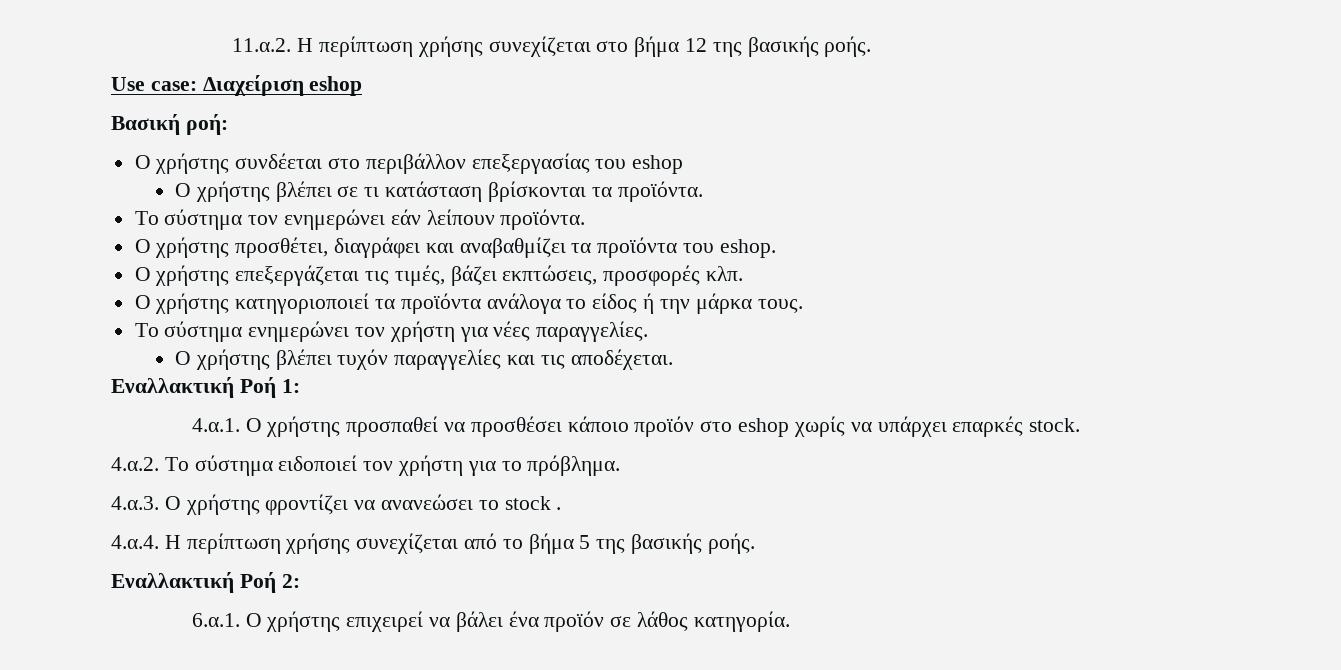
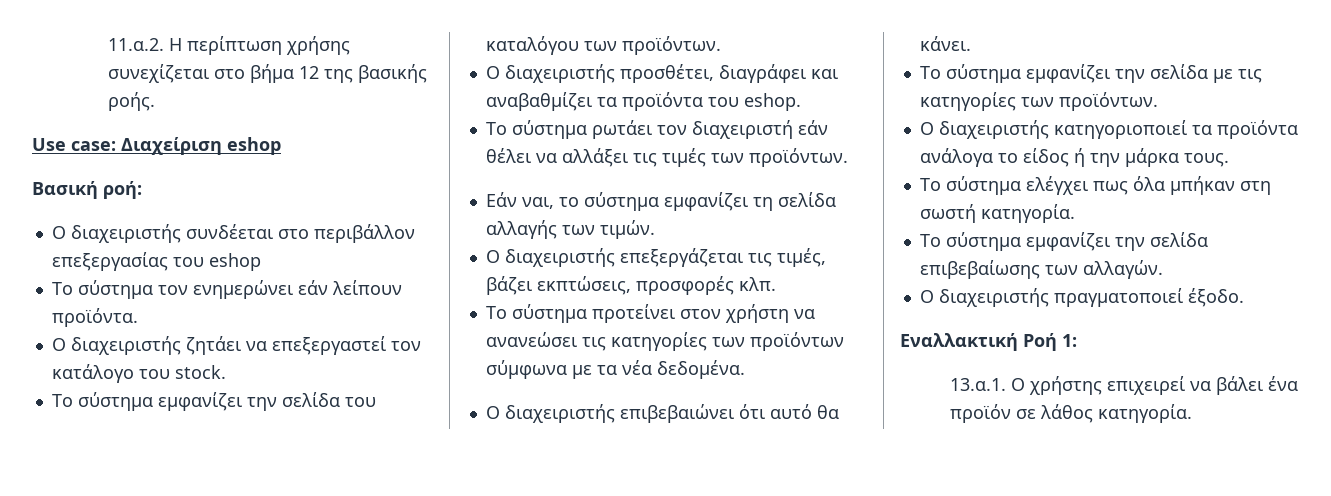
- Ο χρήστης συνδέεται στο περιβάλλον επεξεργασίας του eshop
+ Ο διαχειριστής συνδέεται στο περιβάλλον επεξεργασίας του eshop
- Ο χρήστης βλέπει σε τι κατάσταση βρίσκονται τα προϊόντα.
- Ο χρήστης προσθέτει, διαγράφει και αναβαθμίζει τα προϊόντα του eshop.
+ Ο διαχειριστής ζητάει να επεξεργαστεί τον κατάλογο του stock.
+ Το σύστημα εμφανίζει την σελίδα του καταλόγου των προϊόντων.
+ Ο διαχειριστής προσθέτει, διαγράφει και αναβαθμίζει τα προϊόντα του eshop.
- Ο χρήστης επεξεργάζεται τις τιμές, βάζει εκπτώσεις, προσφορές κλπ.
+ Το σύστημα ρωτάει τον διαχειριστή εάν θέλει να αλλάξει τις τιμές των προϊόντων.
+ Εάν ναι, το σύστημα εμφανίζει τη σελίδα αλλαγής των τιμών.
+ Ο διαχειριστής επεξεργάζεται τις τιμές, βάζει εκπτώσεις, προσφορές κλπ.
- Ο χρήστης κατηγοριοποιεί τα προϊόντα ανάλογα το είδος ή την μάρκα τους.
+ Το σύστημα προτείνει στον χρήστη να ανανεώσει τις κατηγορίες των προϊόντων σύμφωνα με τα νέα δεδομένα.
+ Ο διαχειριστής επιβεβαιώνει ότι αυτό θα κάνει.
+ Το σύστημα εμφανίζει την σελίδα με τις κατηγορίες των προϊόντων.
+ Ο διαχειριστής κατηγοριοποιεί τα προϊόντα ανάλογα το είδος ή την μάρκα τους.
- Το σύστημα ενημερώνει τον χρήστη για νέες παραγγελίες.
- Ο χρήστης βλέπει τυχόν παραγγελίες και τις αποδέχεται.
+ Το σύστημα ελέγχει πως όλα μπήκαν στη σωστή κατηγορία.
+ Το σύστημα εμφανίζει την σελίδα επιβεβαίωσης των αλλαγών.
+ Ο διαχειριστής πραγματοποιεί έξοδο.
  Εναλλακτική Ροή 1:
- 4.α.1. Ο χρήστης προσπαθεί να προσθέσει κάποιο προϊόν στο eshop χωρίς να υπάρχει επαρκές stock.
- 4.α.2. Το σύστημα ειδοποιεί τον χρήστη για το πρόβλημα.
- 4.α.3. Ο χρήστης φροντίζει να ανανεώσει το stock .
- 4.α.4. Η περίπτωση χρήσης συνεχίζεται από το βήμα 5 της βασικής ροής.
- Εναλλακτική Ροή 2:
- 6.α.1. Ο χρήστης επιχειρεί να βάλει ένα προϊόν σε λάθος κατηγορία.
+ 13.α.1. Ο χρήστης επιχειρεί να βάλει ένα προϊόν σε λάθος κατηγορία.

